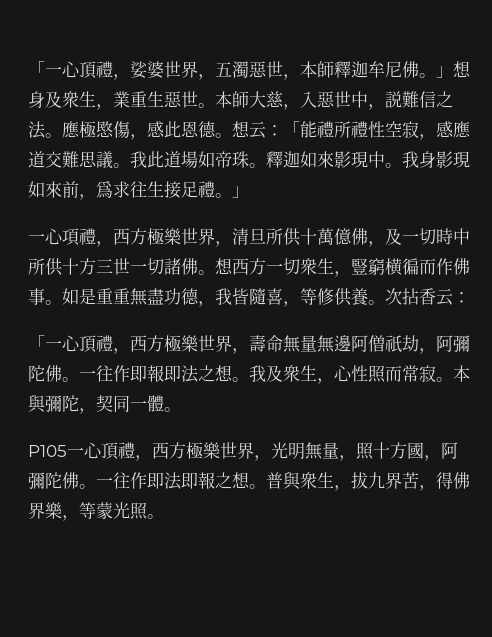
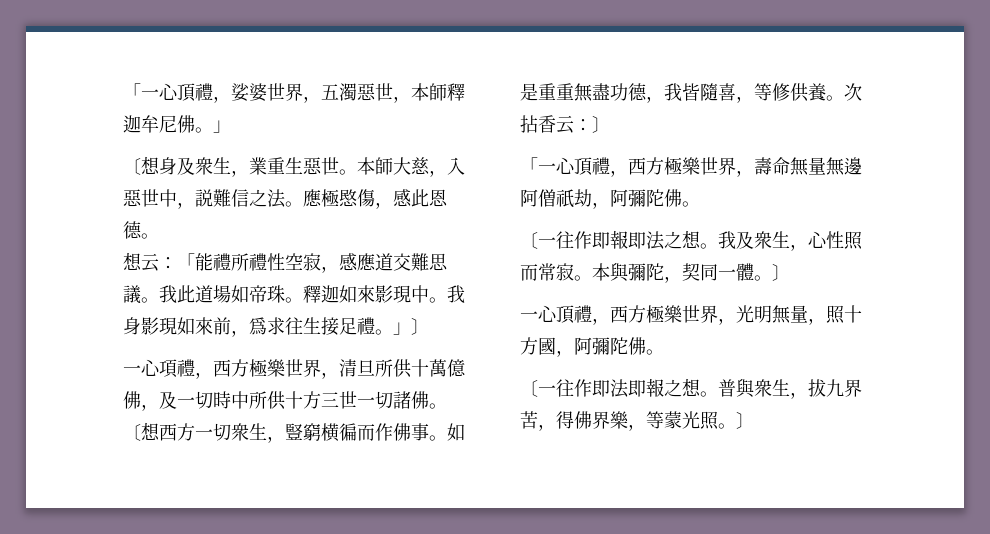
- 「一心頂禮，娑婆世界，五濁惡世，本師釋迦牟尼佛。」想身及衆生，業重生惡世。
+ 「一心頂禮，娑婆世界，五濁惡世，本師釋迦牟尼佛。」
+ 〔想身及衆生，業重生惡世。
- 應極愍傷，感此恩德。想云：「能禮所禮性空寂，感應道交難思議。
+ 應極愍傷，感此恩德。
+ 想云：「能禮所禮性空寂，感應道交難思議。
- 我身影現如來前，爲求往生接足禮。」
+ 我身影現如來前，爲求往生接足禮。」〕
- 想西方一切衆生，豎窮横徧而作佛事。
+ 〔想西方一切衆生，豎窮横徧而作佛事。
- 次拈香云：
+ 次拈香云：〕
- 「一心頂禮，西方極樂世界，壽命無量無邊阿僧祇劫，阿彌陀佛。一往作即報即法之想。
+ 「一心頂禮，西方極樂世界，壽命無量無邊阿僧祇劫，阿彌陀佛。
+ 〔一往作即報即法之想。
- 本與彌陀，契同一體。
- P105一心頂禮，西方極樂世界，光明無量，照十方國，阿彌陀佛。一往作即法即報之想。
+ 本與彌陀，契同一體。〕
+ 一心頂禮，西方極樂世界，光明無量，照十方國，阿彌陀佛。
+ 〔一往作即法即報之想。
- 普與衆生，拔九界苦，得佛界樂，等蒙光照。
+ 普與衆生，拔九界苦，得佛界樂，等蒙光照。〕

